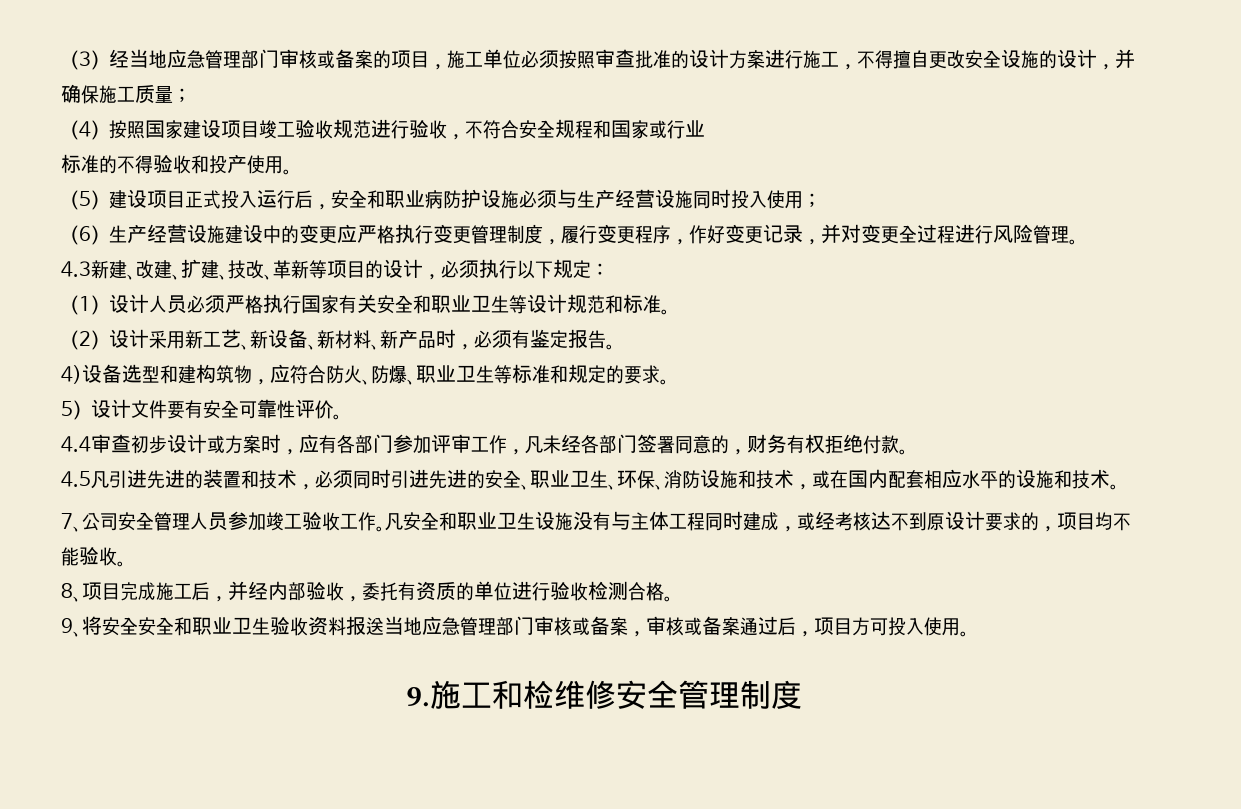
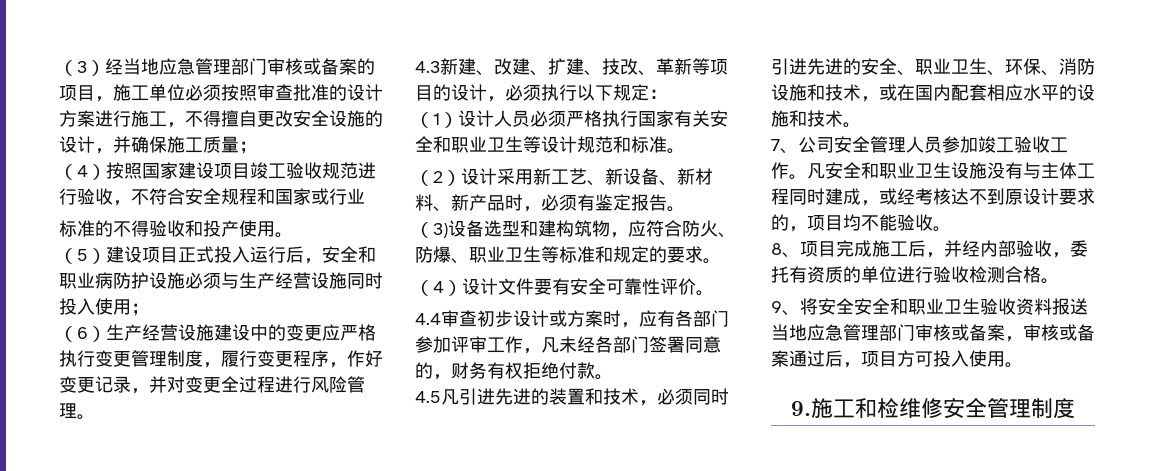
- 4)设备选型和建构筑物，应符合防火、防爆、职业卫生等标准和规定的要求。
+ （3)设备选型和建构筑物，应符合防火、防爆、职业卫生等标准和规定的要求。
- 5）设计文件要有安全可靠性评价。
+ （4）设计文件要有安全可靠性评价。

